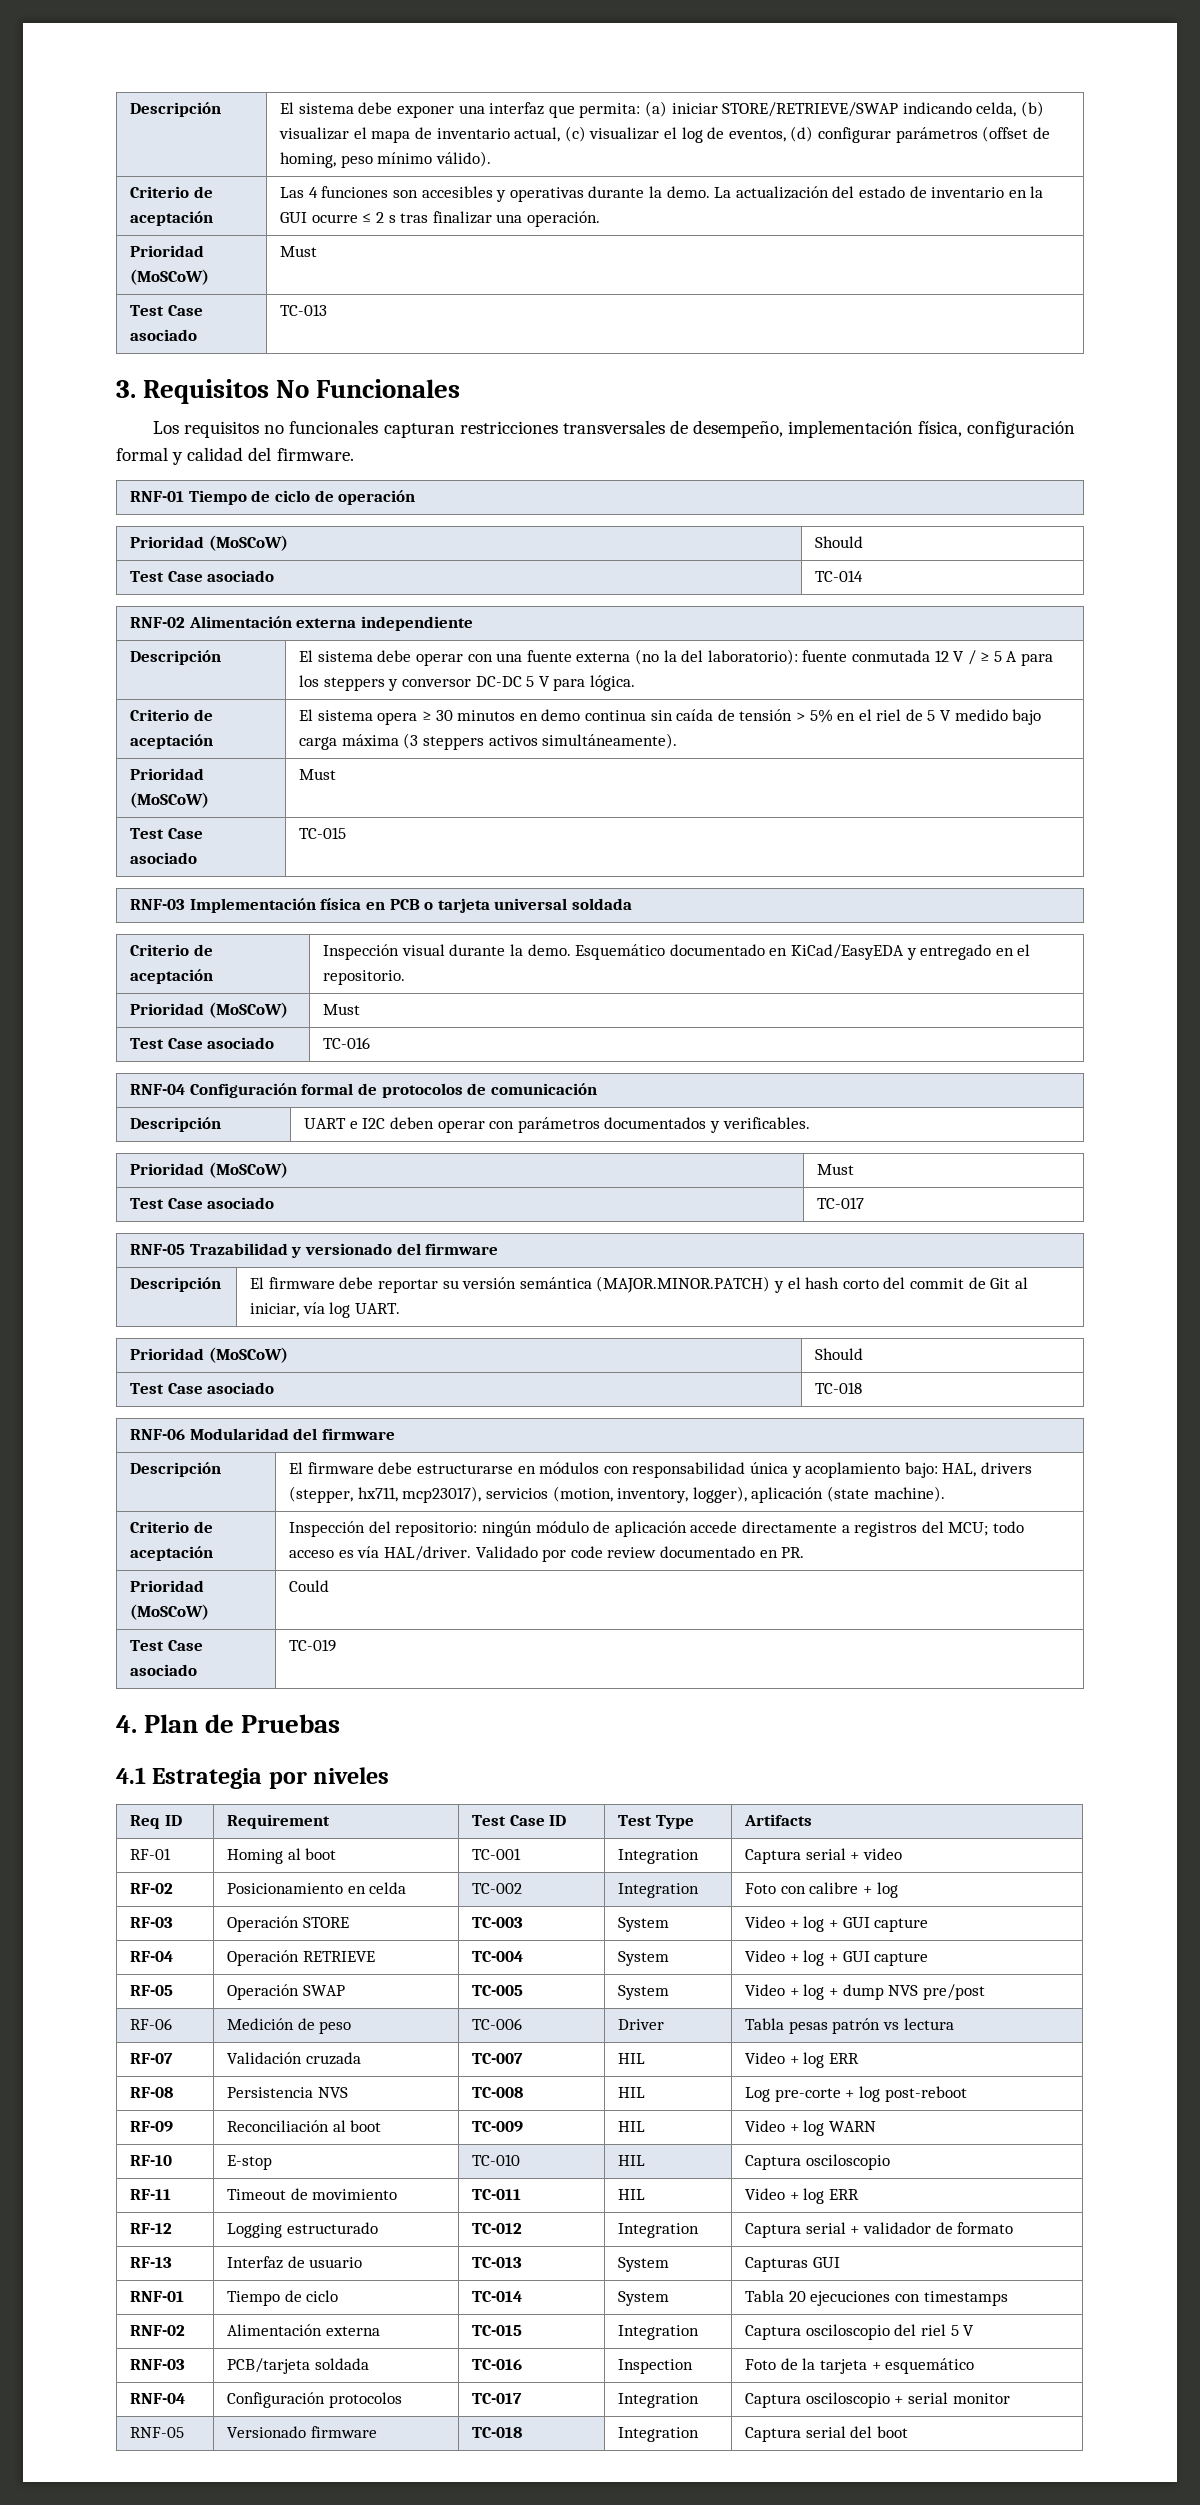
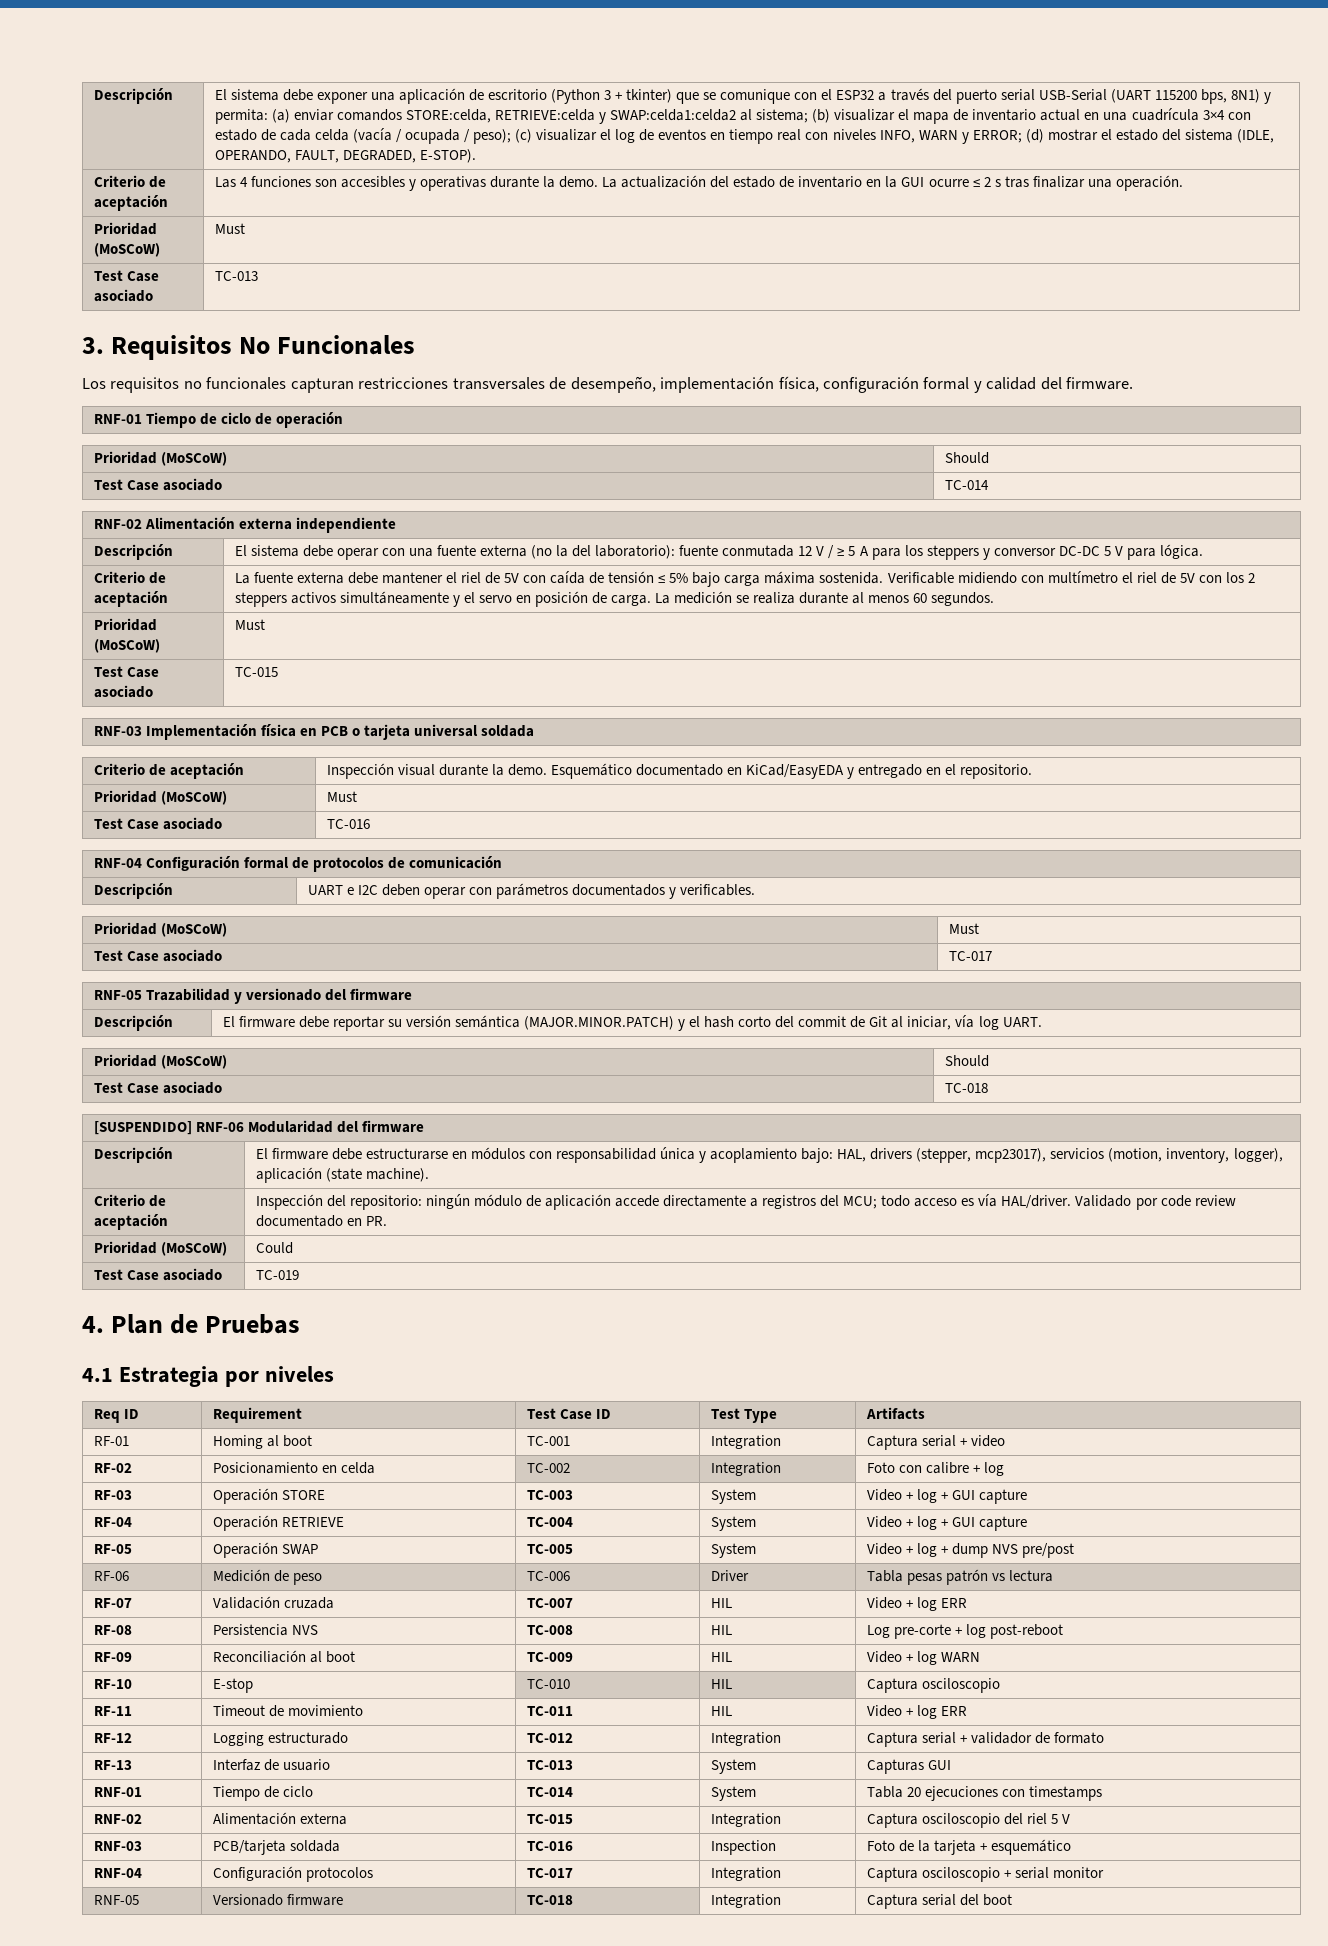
- El sistema debe exponer una interfaz que permita: (a) iniciar STORE/RETRIEVE/SWAP indicando celda, (b) visualizar el mapa de inventario actual, (c) visualizar el log de eventos, (d) configurar parámetros (offset de homing, peso mínimo válido).
+ El sistema debe exponer una aplicación de escritorio (Python 3 + tkinter) que se comunique con el ESP32 a través del puerto serial USB-Serial (UART 115200 bps, 8N1) y permita: (a) enviar comandos STORE:celda, RETRIEVE:celda y SWAP:celda1:celda2 al sistema; (b) visualizar el mapa de inventario actual en una cuadrícula 3×4 con estado de cada celda (vacía / ocupada / peso); (c) visualizar el log de eventos en tiempo real con niveles INFO, WARN y ERROR; (d) mostrar el estado del sistema (IDLE, OPERANDO, FAULT, DEGRADED, E-STOP).
- El sistema opera ≥ 30 minutos en demo continua sin caída de tensión > 5% en el riel de 5 V medido bajo carga máxima (3 steppers activos simultáneamente).
+ La fuente externa debe mantener el riel de 5V con caída de tensión ≤ 5% bajo carga máxima sostenida. Verificable midiendo con multímetro el riel de 5V con los 2 steppers activos simultáneamente y el servo en posición de carga. La medición se realiza durante al menos 60 segundos.
- RNF-06 Modularidad del firmware
+ [SUSPENDIDO] RNF-06 Modularidad del firmware
- Descripción | El firmware debe estructurarse en módulos con responsabilidad única y acoplamiento bajo: HAL, drivers (stepper, hx711, mcp23017), servicios (motion, inventory, logger), aplicación (state machine).
+ Descripción | El firmware debe estructurarse en módulos con responsabilidad única y acoplamiento bajo: HAL, drivers (stepper, mcp23017), servicios (motion, inventory, logger), aplicación (state machine).

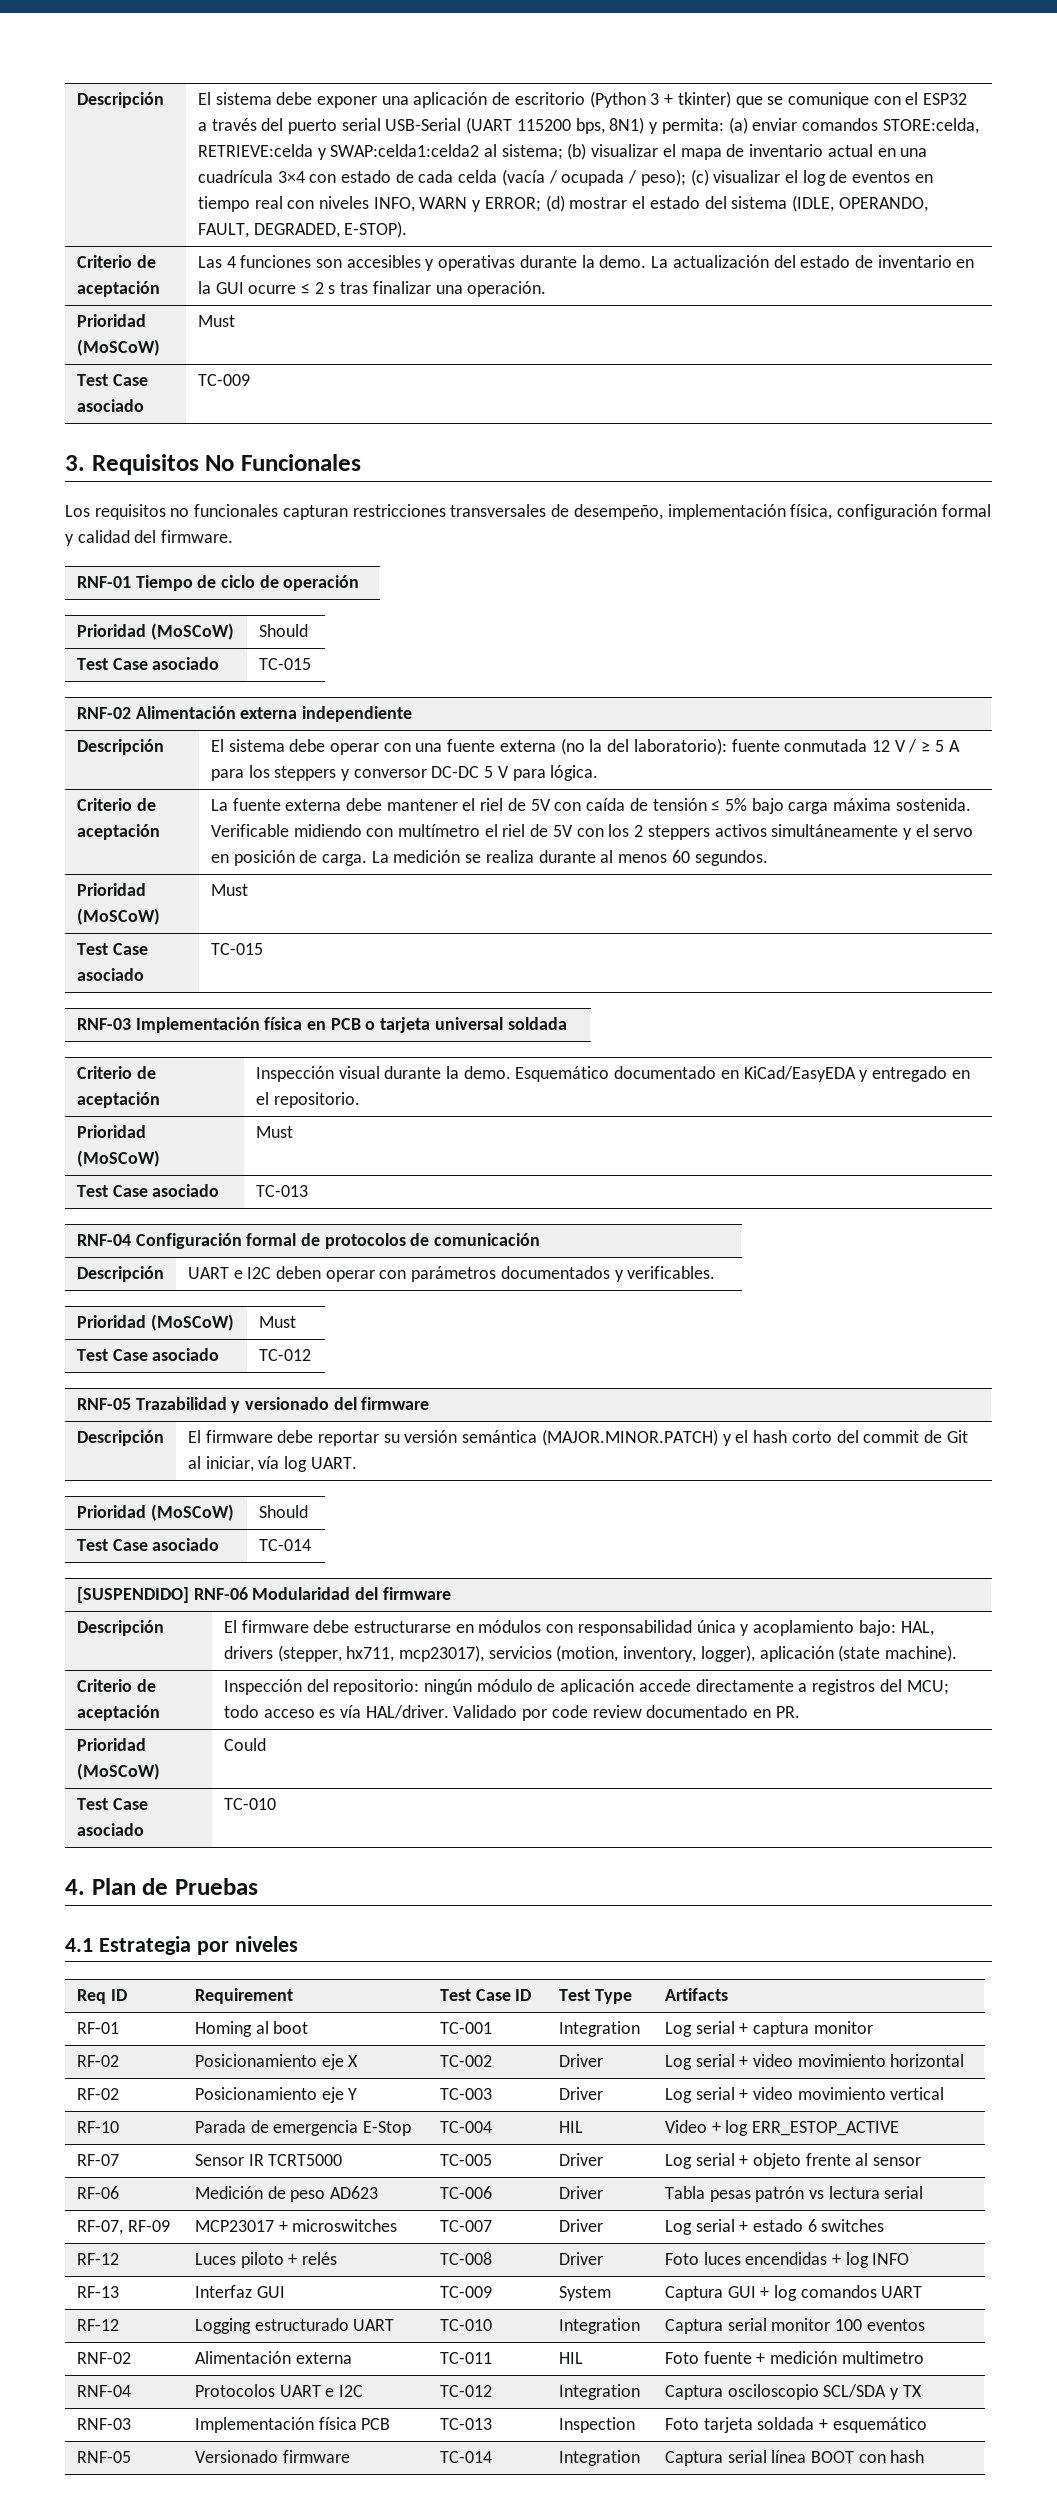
- Test Case asociado | TC-013
+ Test Case asociado | TC-009
  RNF-01 Tiempo de ciclo de operación
  Prioridad (MoSCoW) | Should
- Test Case asociado | TC-014
+ Test Case asociado | TC-015
- Test Case asociado | TC-016
+ Test Case asociado | TC-013
- Test Case asociado | TC-017
+ Test Case asociado | TC-012
- Test Case asociado | TC-018
+ Test Case asociado | TC-014
- Descripción | El firmware debe estructurarse en módulos con responsabilidad única y acoplamiento bajo: HAL, drivers (stepper, mcp23017), servicios (motion, inventory, logger), aplicación (state machine).
+ Descripción | El firmware debe estructurarse en módulos con responsabilidad única y acoplamiento bajo: HAL, drivers (stepper, hx711, mcp23017), servicios (motion, inventory, logger), aplicación (state machine).
- Test Case asociado | TC-019
+ Test Case asociado | TC-010
- RF-01 | Homing al boot | TC-001 | Integration | Captura serial + video
- RF-02 | Posicionamiento en celda | TC-002 | Integration | Foto con calibre + log
- RF-03 | Operación STORE | TC-003 | System | Video + log + GUI capture
- RF-04 | Operación RETRIEVE | TC-004 | System | Video + log + GUI capture
- RF-05 | Operación SWAP | TC-005 | System | Video + log + dump NVS pre/post
+ RF-01 | Homing al boot | TC-001 | Integration | Log serial + captura monitor
+ RF-02 | Posicionamiento eje X | TC-002 | Driver | Log serial + video movimiento horizontal
+ RF-02 | Posicionamiento eje Y | TC-003 | Driver | Log serial + video movimiento vertical
+ RF-10 | Parada de emergencia E-Stop | TC-004 | HIL | Video + log ERR_ESTOP_ACTIVE
+ RF-07 | Sensor IR TCRT5000 | TC-005 | Driver | Log serial + objeto frente al sensor
- RF-06 | Medición de peso | TC-006 | Driver | Tabla pesas patrón vs lectura
- RF-07 | Validación cruzada | TC-007 | HIL | Video + log ERR
- RF-08 | Persistencia NVS | TC-008 | HIL | Log pre-corte + log post-reboot
- RF-09 | Reconciliación al boot | TC-009 | HIL | Video + log WARN
- RF-10 | E-stop | TC-010 | HIL | Captura osciloscopio
- RF-11 | Timeout de movimiento | TC-011 | HIL | Video + log ERR
- RF-12 | Logging estructurado | TC-012 | Integration | Captura serial + validador de formato
- RF-13 | Interfaz de usuario | TC-013 | System | Capturas GUI
- RNF-01 | Tiempo de ciclo | TC-014 | System | Tabla 20 ejecuciones con timestamps
- RNF-02 | Alimentación externa | TC-015 | Integration | Captura osciloscopio del riel 5 V
- RNF-03 | PCB/tarjeta soldada | TC-016 | Inspection | Foto de la tarjeta + esquemático
+ RF-06 | Medición de peso AD623 | TC-006 | Driver | Tabla pesas patrón vs lectura serial
+ RF-07, RF-09 | MCP23017 + microswitches | TC-007 | Driver | Log serial + estado 6 switches
+ RF-12 | Luces piloto + relés | TC-008 | Driver | Foto luces encendidas + log INFO
+ RF-13 | Interfaz GUI | TC-009 | System | Captura GUI + log comandos UART
+ RF-12 | Logging estructurado UART | TC-010 | Integration | Captura serial monitor 100 eventos
+ RNF-02 | Alimentación externa | TC-011 | HIL | Foto fuente + medición multimetro
+ RNF-04 | Protocolos UART e I2C | TC-012 | Integration | Captura osciloscopio SCL/SDA y TX
+ RNF-03 | Implementación física PCB | TC-013 | Inspection | Foto tarjeta soldada + esquemático
- RNF-04 | Configuración protocolos | TC-017 | Integration | Captura osciloscopio + serial monitor
- RNF-05 | Versionado firmware | TC-018 | Integration | Captura serial del boot
+ RNF-05 | Versionado firmware | TC-014 | Integration | Captura serial línea BOOT con hash

